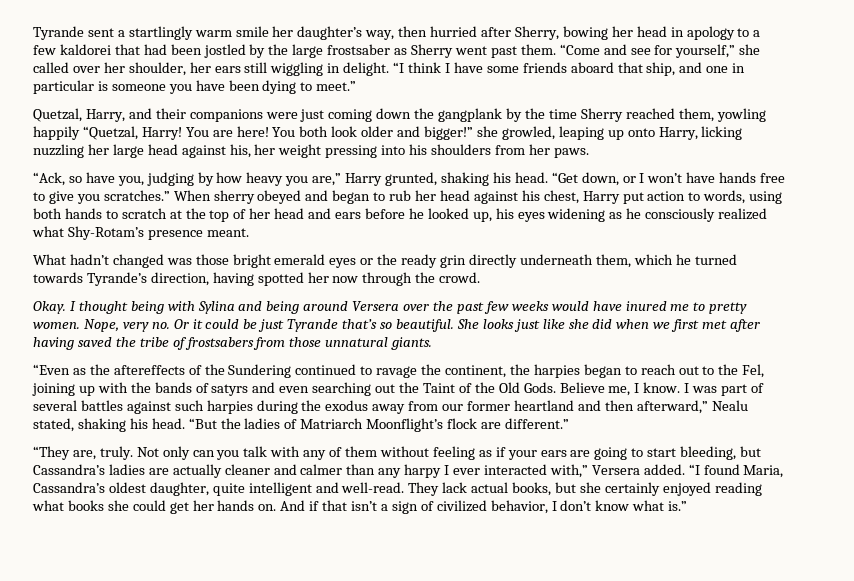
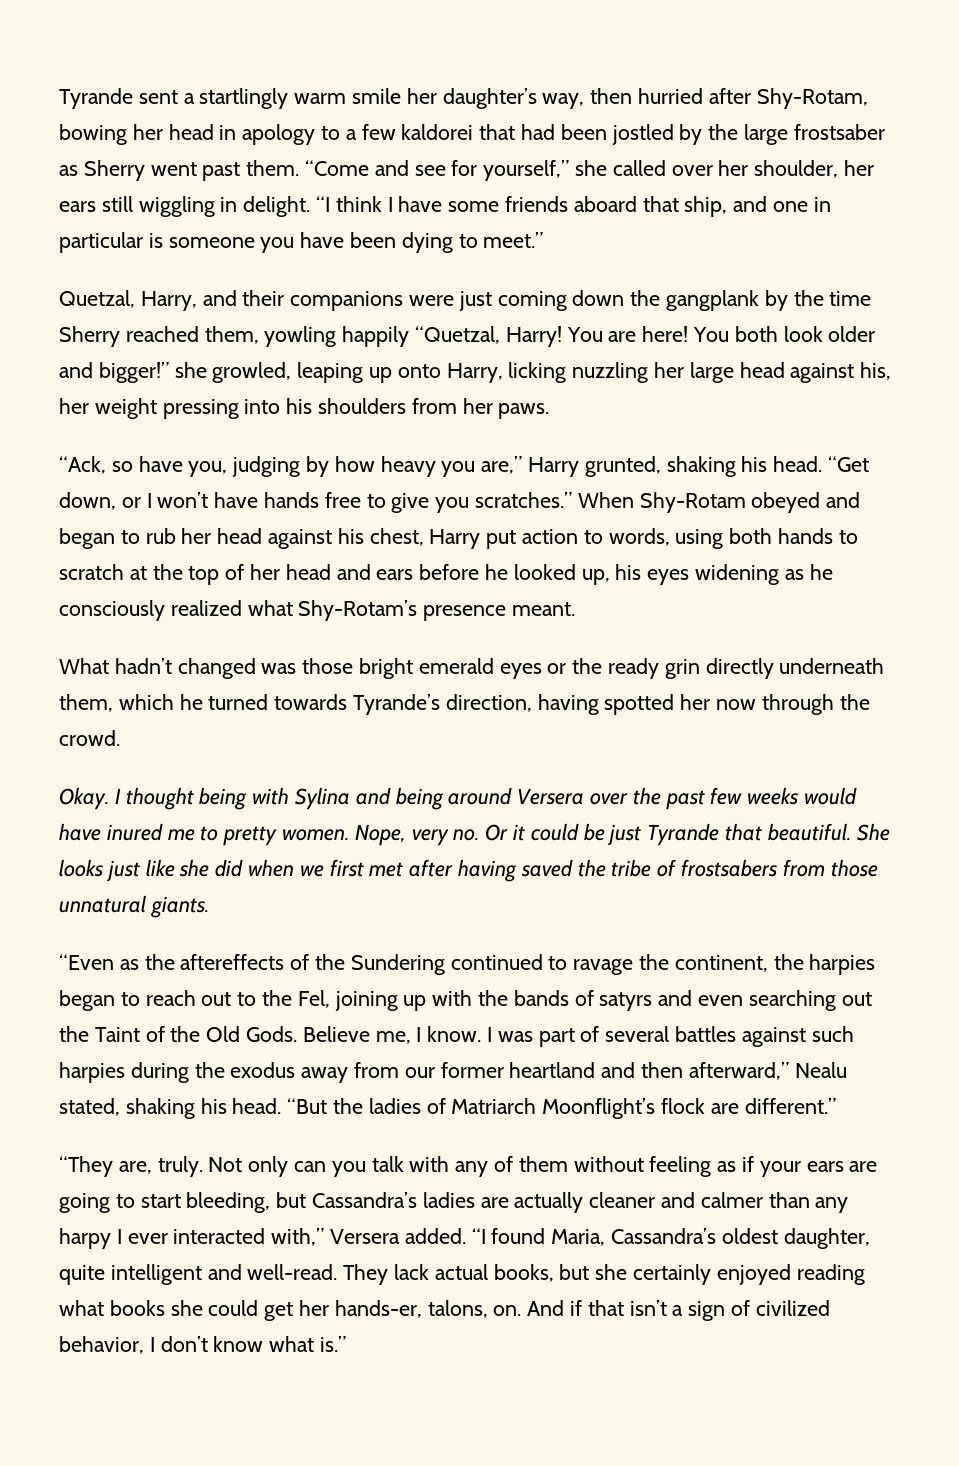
- Tyrande sent a startlingly warm smile her daughter’s way, then hurried after Sherry, bowing her head in apology to a few kaldorei that had been jostled by the large frostsaber as Sherry went past them.
+ Tyrande sent a startlingly warm smile her daughter’s way, then hurried after Shy-Rotam, bowing her head in apology to a few kaldorei that had been jostled by the large frostsaber as Sherry went past them.
- When sherry obeyed and began to rub her head against his chest, Harry put action to words, using both hands to scratch at the top of her head and ears before he looked up, his eyes widening as he consciously realized what Shy-Rotam’s presence meant.
+ When Shy-Rotam obeyed and began to rub her head against his chest, Harry put action to words, using both hands to scratch at the top of her head and ears before he looked up, his eyes widening as he consciously realized what Shy-Rotam’s presence meant.
- Nope, very no. Or it could be just Tyrande that’s so beautiful.
+ Nope, very no. Or it could be just Tyrande that beautiful.
- They lack actual books, but she certainly enjoyed reading what books she could get her hands on.
+ They lack actual books, but she certainly enjoyed reading what books she could get her hands-er, talons, on.

